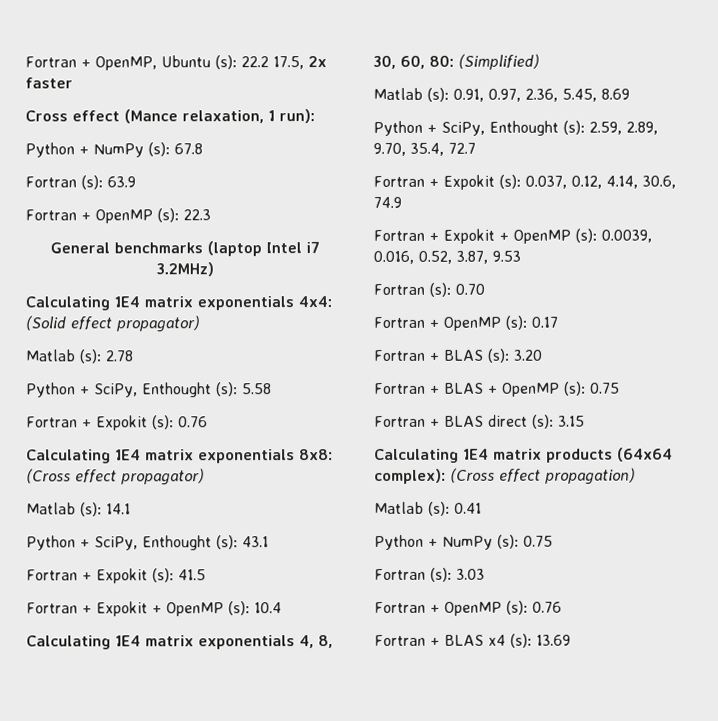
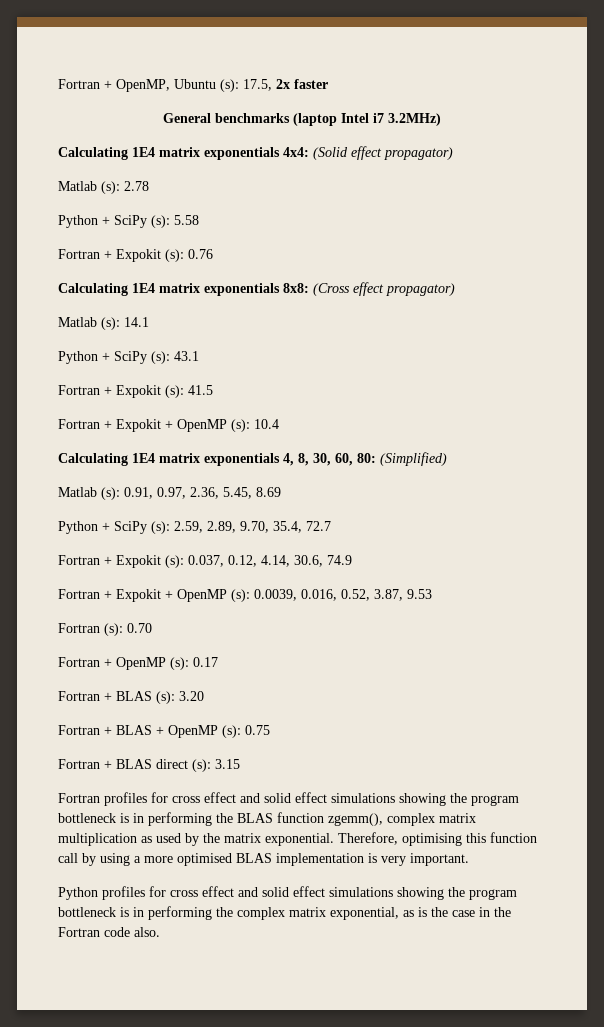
- Fortran + OpenMP, Ubuntu (s): 22.2 17.5, 2x faster
+ Fortran + OpenMP, Ubuntu (s): 17.5, 2x faster
- Cross effect (Mance relaxation, 1 run):
- Python + NumPy (s): 67.8
- Fortran (s): 63.9
- Fortran + OpenMP (s): 22.3
- Python + SciPy, Enthought (s): 5.58
+ Python + SciPy (s): 5.58
- Python + SciPy, Enthought (s): 43.1
+ Python + SciPy (s): 43.1
- Python + SciPy, Enthought (s): 2.59, 2.89, 9.70, 35.4, 72.7
+ Python + SciPy (s): 2.59, 2.89, 9.70, 35.4, 72.7
- Calculating 1E4 matrix products (64x64 complex): (Cross effect propagation)
- Matlab (s): 0.41
- Python + NumPy (s): 0.75
- Fortran (s): 3.03
- Fortran + OpenMP (s): 0.76
- Fortran + BLAS x4 (s): 13.69
+ Fortran profiles for cross effect and solid effect simulations showing the program bottleneck is in performing the BLAS function zgemm(), complex matrix multiplication as used by the matrix exponential. Therefore, optimising this function call by using a more optimised BLAS implementation is very important.
+ Python profiles for cross effect and solid effect simulations showing the program bottleneck is in performing the complex matrix exponential, as is the case in the Fortran code also.

